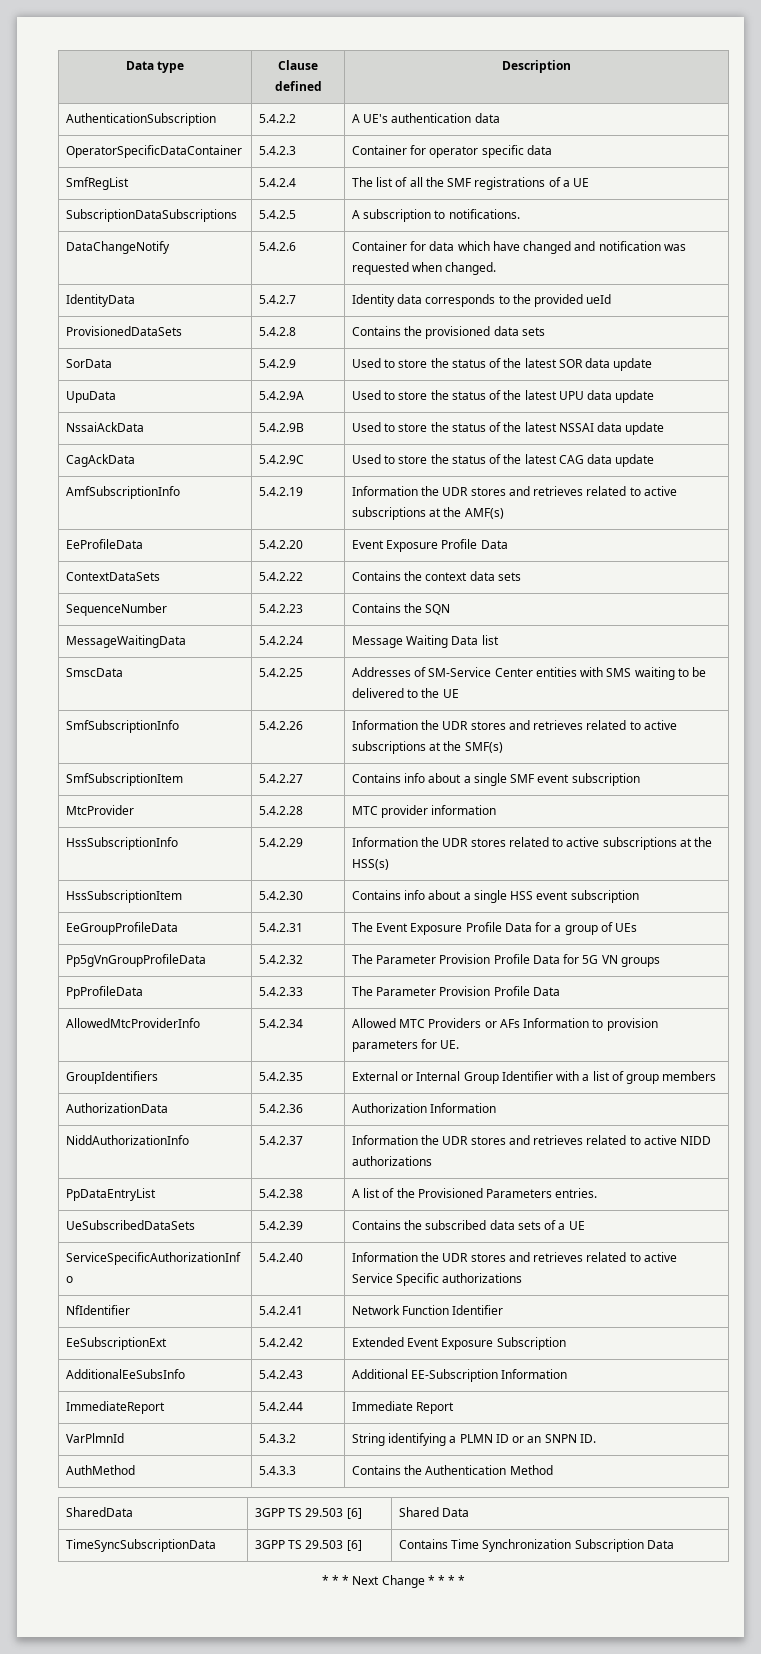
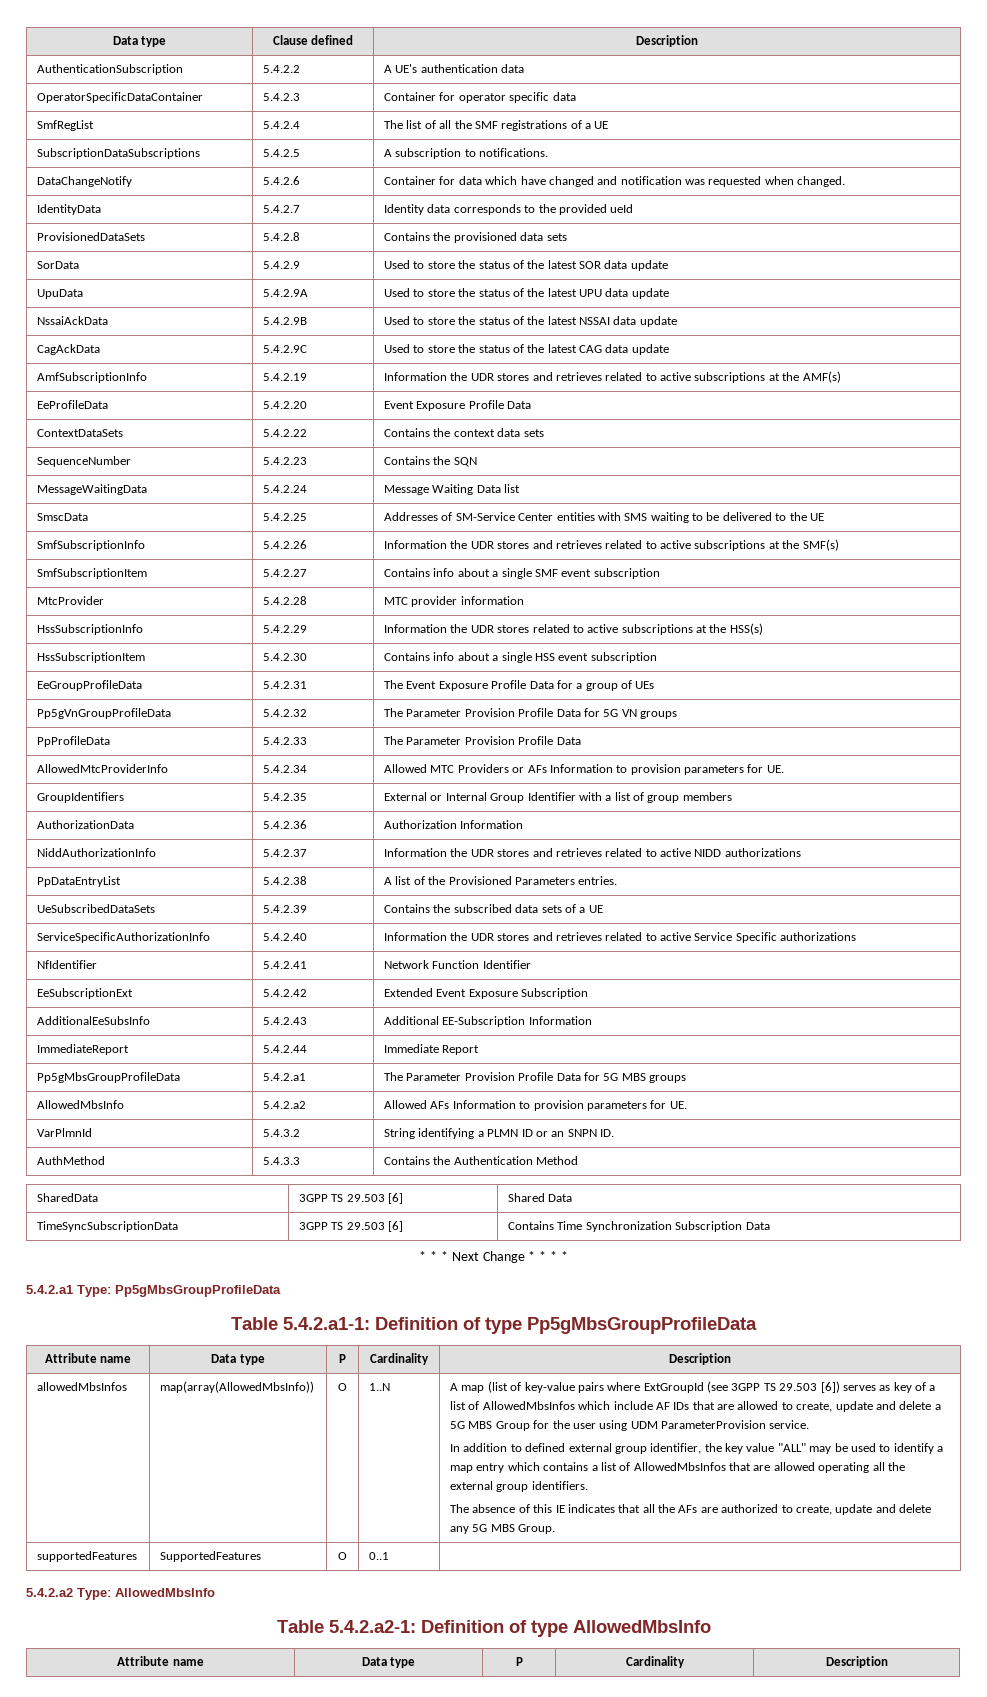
+ Pp5gMbsGroupProfileData | 5.4.2.a1 | The Parameter Provision Profile Data for 5G MBS groups
+ AllowedMbsInfo | 5.4.2.a2 | Allowed AFs Information to provision parameters for UE.
+ 5.4.2.a1 Type: Pp5gMbsGroupProfileData
+ Table 5.4.2.a1-1: Definition of type Pp5gMbsGroupProfileData
+ Attribute name | Data type | P | Cardinality | Description
+ allowedMbsInfos | map(array(AllowedMbsInfo)) | O | 1..N | A map (list of key-value pairs where ExtGroupId (see 3GPP TS 29.503 [6]) serves as key of a list of AllowedMbsInfos which include AF IDs that are allowed to create, update and delete a 5G MBS Group for the user using UDM ParameterProvision service.
+ In addition to defined external group identifier, the key value "ALL" may be used to identify a map entry which contains a list of AllowedMbsInfos that are allowed operating all the external group identifiers.
+ The absence of this IE indicates that all the AFs are authorized to create, update and delete any 5G MBS Group.
+ supportedFeatures | SupportedFeatures | O | 0..1 |
+ 5.4.2.a2 Type: AllowedMbsInfo
+ Table 5.4.2.a2-1: Definition of type AllowedMbsInfo
+ Attribute name | Data type | P | Cardinality | Description

